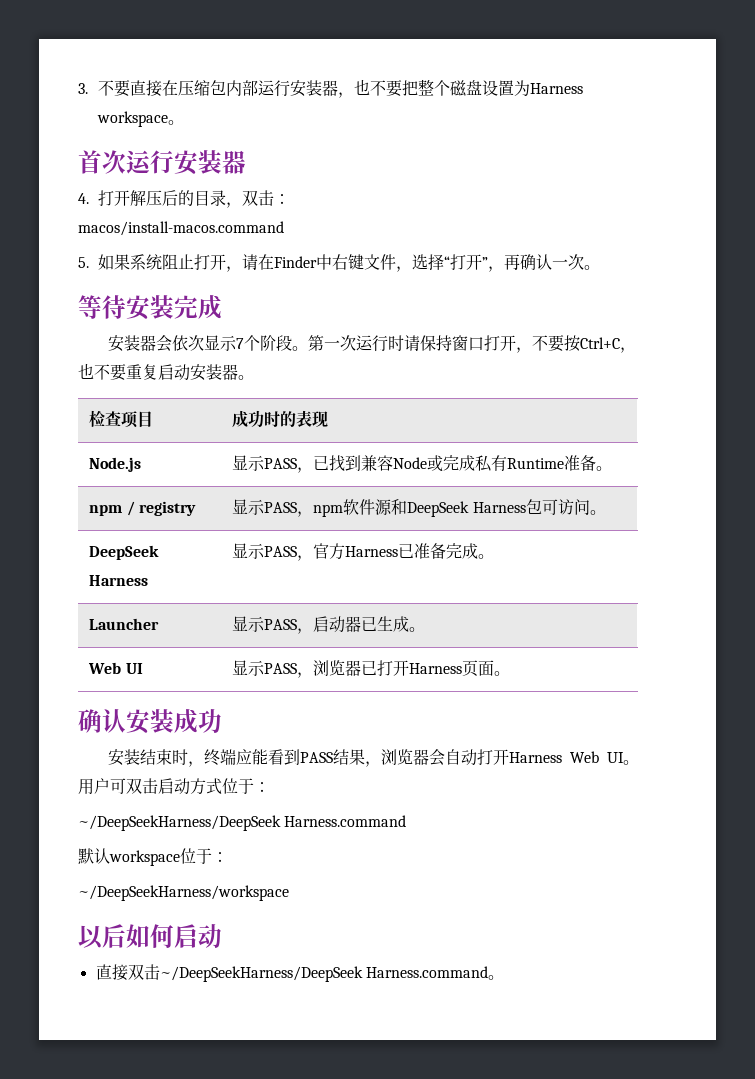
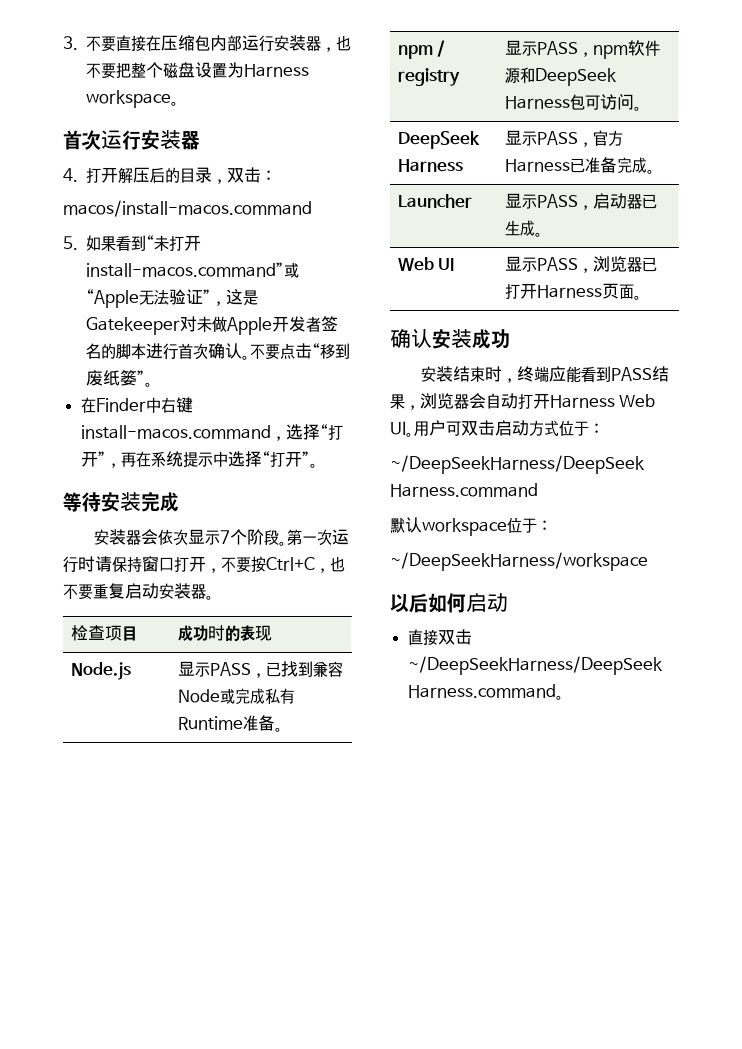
- 5.如果系统阻止打开，请在Finder中右键文件，选择“打开”，再确认一次。
+ 5.如果看到“未打开install-macos.command”或“Apple无法验证”，这是Gatekeeper对未做Apple开发者签名的脚本进行首次确认。不要点击“移到废纸篓”。
+ 在Finder中右键install-macos.command，选择“打开”，再在系统提示中选择“打开”。

